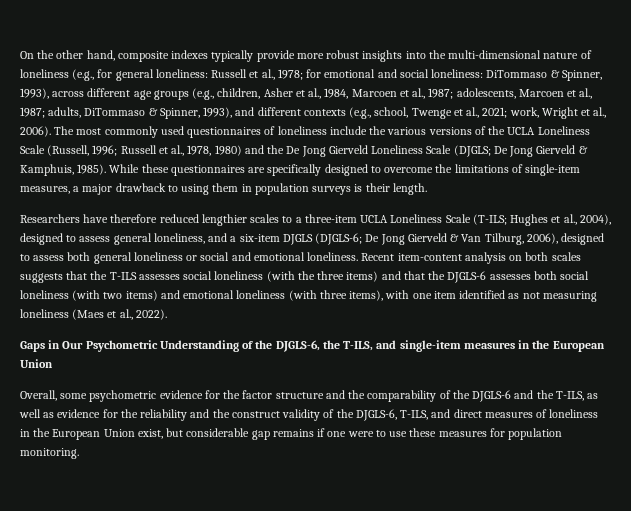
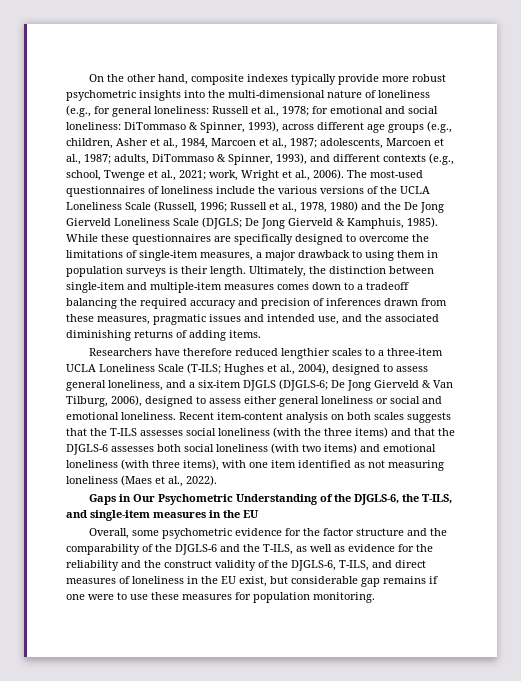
- On the other hand, composite indexes typically provide more robust insights into the multi-dimensional nature of loneliness (e.g., for general loneliness:
+ On the other hand, composite indexes typically provide more robust psychometric insights into the multi-dimensional nature of loneliness (e.g., for general loneliness:
- The most commonly used questionnaires of loneliness include the various versions of the UCLA Loneliness Scale (Russell, 1996; Russell et al., 1978, 1980) and the De Jong Gierveld Loneliness Scale (DJGLS; De Jong Gierveld & Kamphuis, 1985).
+ The most-used questionnaires of loneliness include the various versions of the UCLA Loneliness Scale (Russell, 1996; Russell et al., 1978, 1980) and the De Jong Gierveld Loneliness Scale (DJGLS; De Jong Gierveld & Kamphuis, 1985).
+ Ultimately, the distinction between single-item and multiple-item measures comes down to a tradeoff balancing the required accuracy and precision of inferences drawn from these measures, pragmatic issues and intended use, and the associated diminishing returns of adding items.
- Researchers have therefore reduced lengthier scales to a three-item UCLA Loneliness Scale (T-ILS; Hughes et al., 2004), designed to assess general loneliness, and a six-item DJGLS (DJGLS-6; De Jong Gierveld & Van Tilburg, 2006), designed to assess both general loneliness or social and emotional loneliness.
+ Researchers have therefore reduced lengthier scales to a three-item UCLA Loneliness Scale (T-ILS; Hughes et al., 2004), designed to assess general loneliness, and a six-item DJGLS (DJGLS-6; De Jong Gierveld & Van Tilburg, 2006), designed to assess either general loneliness or social and emotional loneliness.
- Gaps in Our Psychometric Understanding of the DJGLS-6, the T-ILS, and single-item measures in the European Union
+ Gaps in Our Psychometric Understanding of the DJGLS-6, the T-ILS, and single-item measures in the EU
- Overall, some psychometric evidence for the factor structure and the comparability of the DJGLS-6 and the T-ILS, as well as evidence for the reliability and the construct validity of the DJGLS-6, T-ILS, and direct measures of loneliness in the European Union exist, but considerable gap remains if one were to use these measures for population monitoring.
+ Overall, some psychometric evidence for the factor structure and the comparability of the DJGLS-6 and the T-ILS, as well as evidence for the reliability and the construct validity of the DJGLS-6, T-ILS, and direct measures of loneliness in the EU exist, but considerable gap remains if one were to use these measures for population monitoring.

